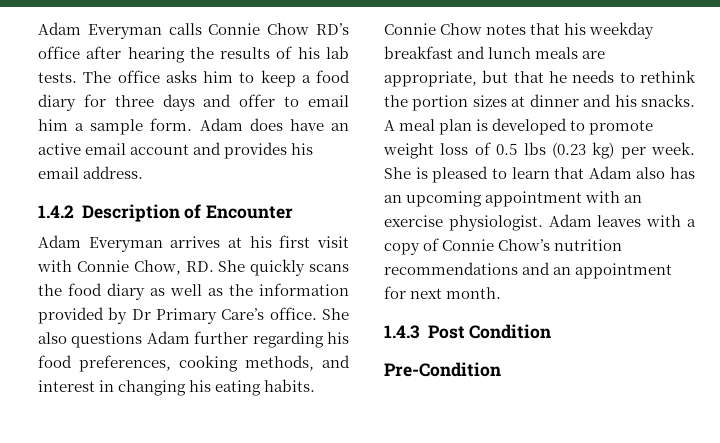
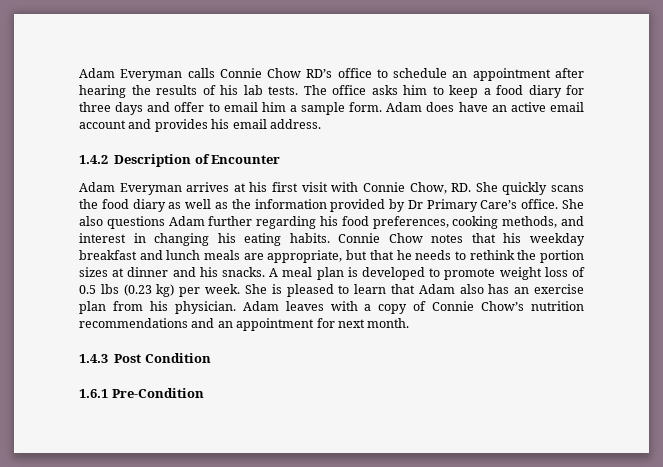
- Adam Everyman calls Connie Chow RD’s office after hearing the results of his lab tests.
+ Adam Everyman calls Connie Chow RD’s office to schedule an appointment after hearing the results of his lab tests.
- She is pleased to learn that Adam also has an upcoming appointment with an exercise physiologist.
+ She is pleased to learn that Adam also has an exercise plan from his physician.
- Pre-Condition
+ 1.6.1 Pre-Condition

